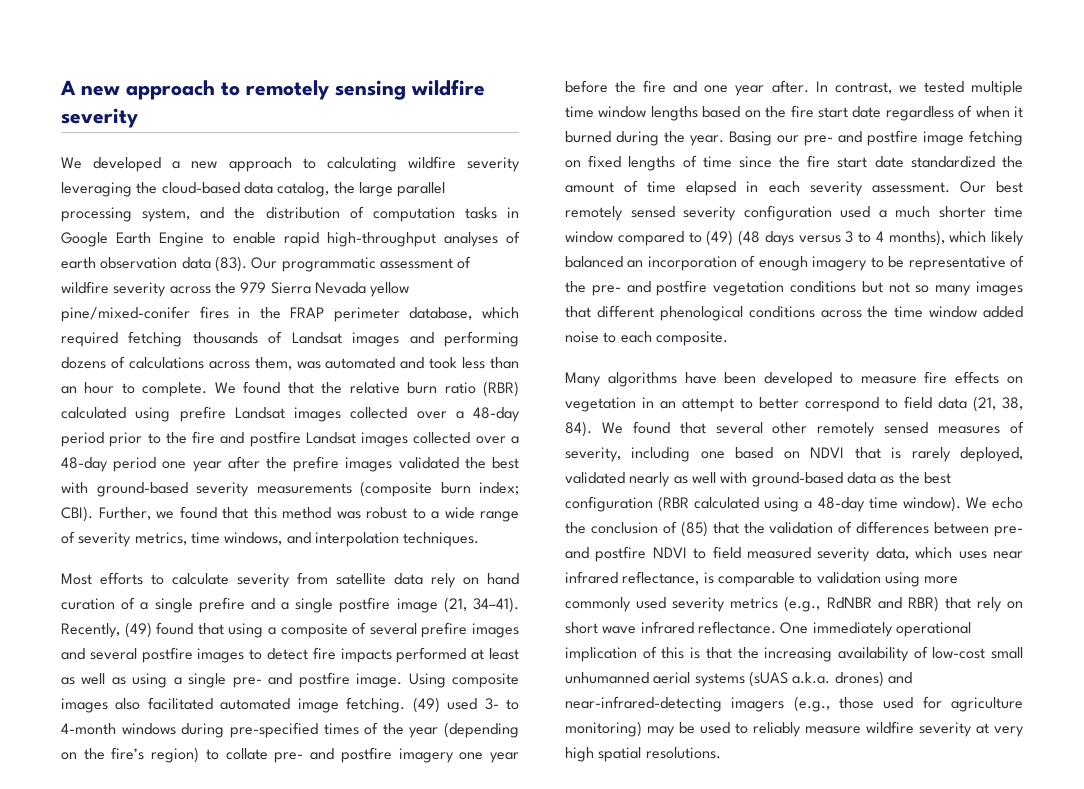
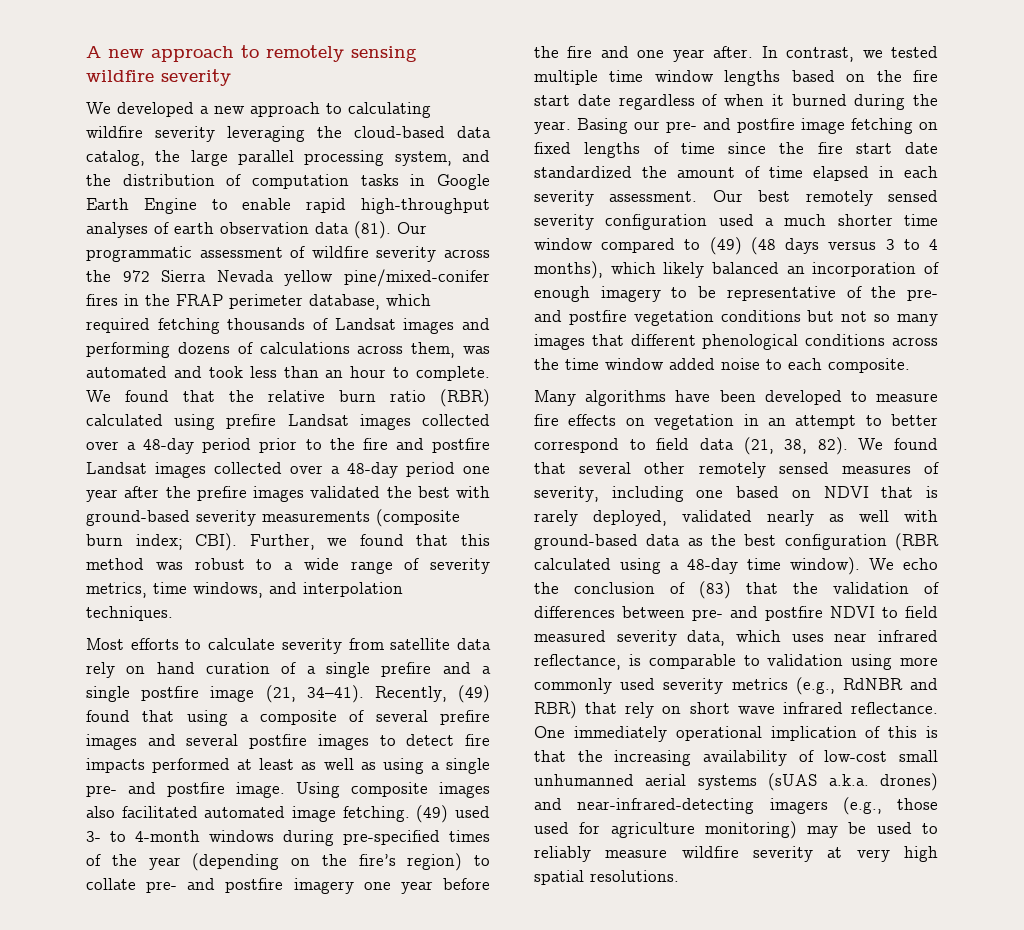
- We developed a new approach to calculating wildfire severity leveraging the cloud-based data catalog, the large parallel processing system, and the distribution of computation tasks in Google Earth Engine to enable rapid high-throughput analyses of earth observation data (83).
+ We developed a new approach to calculating wildfire severity leveraging the cloud-based data catalog, the large parallel processing system, and the distribution of computation tasks in Google Earth Engine to enable rapid high-throughput analyses of earth observation data (81).
- Our programmatic assessment of wildfire severity across the 979 Sierra Nevada yellow pine/mixed-conifer fires in the FRAP perimeter database, which required fetching thousands of Landsat images and performing dozens of calculations across them, was automated and took less than an hour to complete.
+ Our programmatic assessment of wildfire severity across the 972 Sierra Nevada yellow pine/mixed-conifer fires in the FRAP perimeter database, which required fetching thousands of Landsat images and performing dozens of calculations across them, was automated and took less than an hour to complete.
- Many algorithms have been developed to measure fire effects on vegetation in an attempt to better correspond to field data (21, 38, 84).
+ Many algorithms have been developed to measure fire effects on vegetation in an attempt to better correspond to field data (21, 38, 82).
- We echo the conclusion of (85) that the validation of differences between pre- and postfire NDVI to field measured severity data, which uses near infrared reflectance, is comparable to validation using more commonly used severity metrics (e.g., RdNBR and RBR) that rely on short wave infrared reflectance.
+ We echo the conclusion of (83) that the validation of differences between pre- and postfire NDVI to field measured severity data, which uses near infrared reflectance, is comparable to validation using more commonly used severity metrics (e.g., RdNBR and RBR) that rely on short wave infrared reflectance.

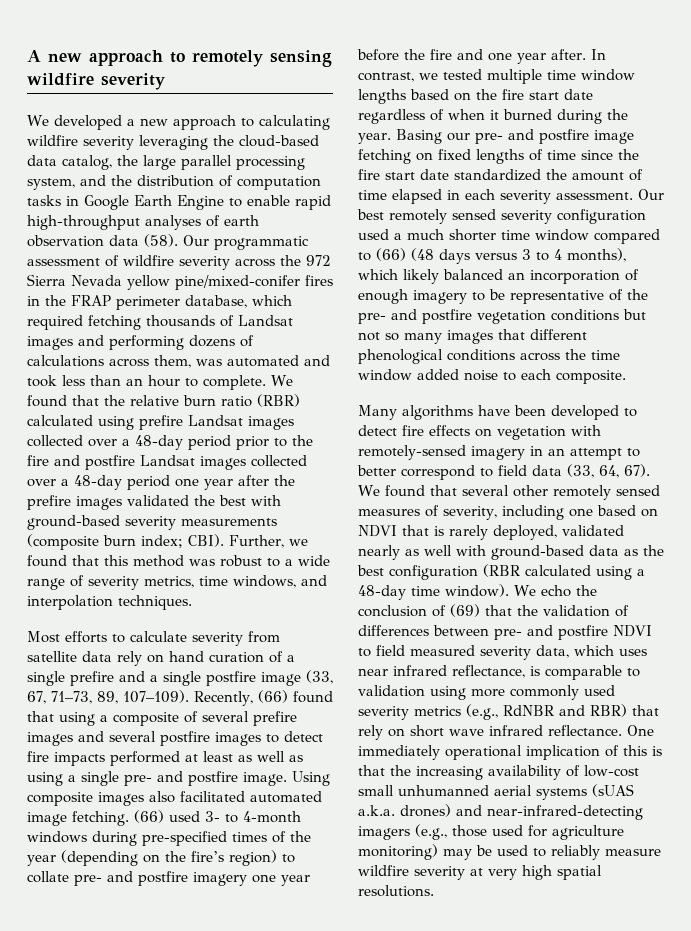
- We developed a new approach to calculating wildfire severity leveraging the cloud-based data catalog, the large parallel processing system, and the distribution of computation tasks in Google Earth Engine to enable rapid high-throughput analyses of earth observation data (81).
+ We developed a new approach to calculating wildfire severity leveraging the cloud-based data catalog, the large parallel processing system, and the distribution of computation tasks in Google Earth Engine to enable rapid high-throughput analyses of earth observation data (58).
- Most efforts to calculate severity from satellite data rely on hand curation of a single prefire and a single postfire image (21, 34–41). Recently, (49) found that using a composite of several prefire images and several postfire images to detect fire impacts performed at least as well as using a single pre- and postfire image.
+ Most efforts to calculate severity from satellite data rely on hand curation of a single prefire and a single postfire image (33, 67, 71–73, 89, 107–109). Recently, (66) found that using a composite of several prefire images and several postfire images to detect fire impacts performed at least as well as using a single pre- and postfire image.
- (49) used 3- to 4-month windows during pre-specified times of the year (depending on the fire’s region) to collate pre- and postfire imagery one year before the fire and one year after.
+ (66) used 3- to 4-month windows during pre-specified times of the year (depending on the fire’s region) to collate pre- and postfire imagery one year before the fire and one year after.
- Our best remotely sensed severity configuration used a much shorter time window compared to (49) (48 days versus 3 to 4 months), which likely balanced an incorporation of enough imagery to be representative of the pre- and postfire vegetation conditions but not so many images that different phenological conditions across the time window added noise to each composite.
+ Our best remotely sensed severity configuration used a much shorter time window compared to (66) (48 days versus 3 to 4 months), which likely balanced an incorporation of enough imagery to be representative of the pre- and postfire vegetation conditions but not so many images that different phenological conditions across the time window added noise to each composite.
- Many algorithms have been developed to measure fire effects on vegetation in an attempt to better correspond to field data (21, 38, 82).
+ Many algorithms have been developed to detect fire effects on vegetation with remotely-sensed imagery in an attempt to better correspond to field data (33, 64, 67).
- We echo the conclusion of (83) that the validation of differences between pre- and postfire NDVI to field measured severity data, which uses near infrared reflectance, is comparable to validation using more commonly used severity metrics (e.g., RdNBR and RBR) that rely on short wave infrared reflectance.
+ We echo the conclusion of (69) that the validation of differences between pre- and postfire NDVI to field measured severity data, which uses near infrared reflectance, is comparable to validation using more commonly used severity metrics (e.g., RdNBR and RBR) that rely on short wave infrared reflectance.

